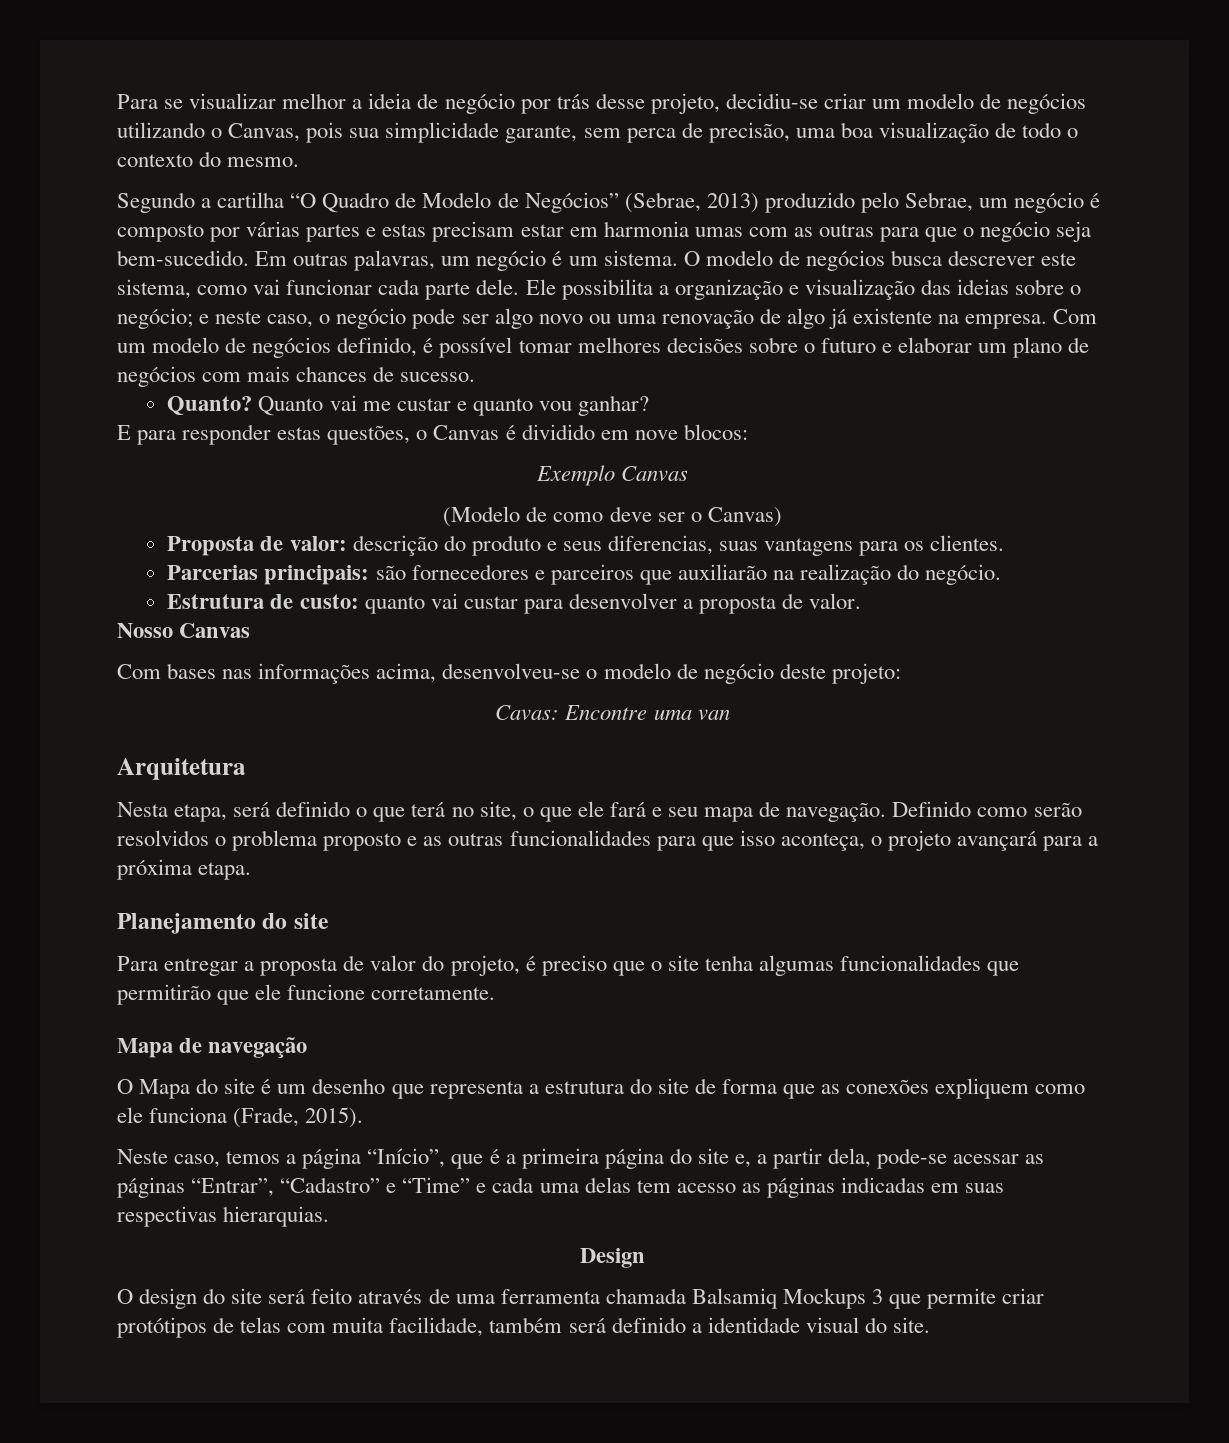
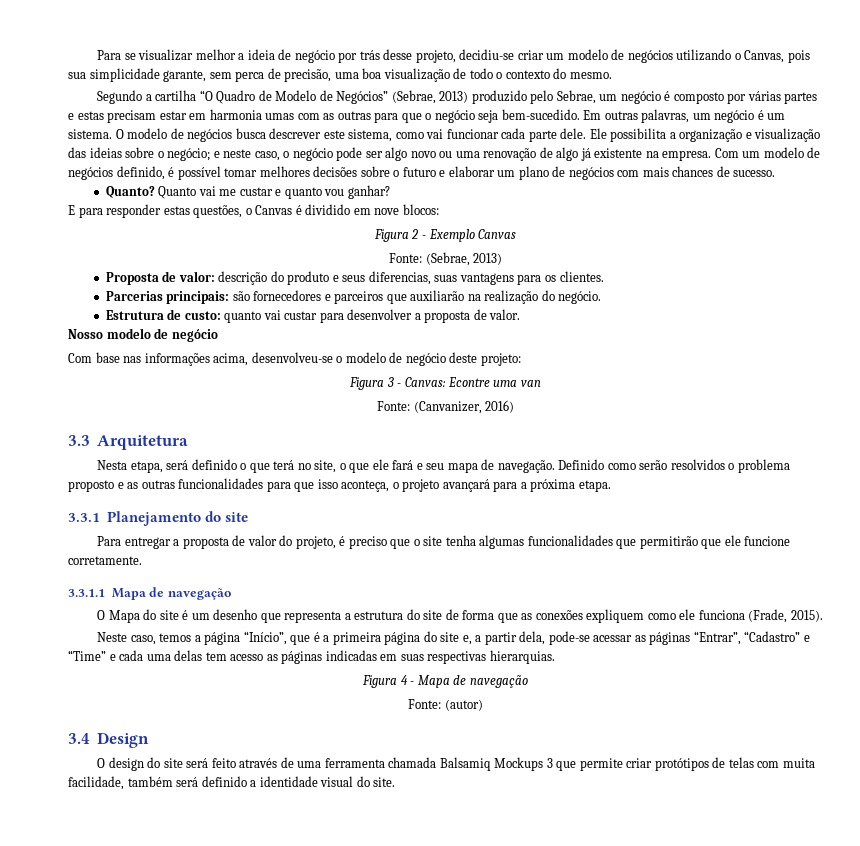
- Exemplo Canvas
+ Figura 2 - Exemplo Canvas
- (Modelo de como deve ser o Canvas)
+ Fonte: (Sebrae, 2013)
- Nosso Canvas
- Com bases nas informações acima, desenvolveu-se o modelo de negócio deste projeto:
+ Nosso modelo de negócio
+ Com base nas informações acima, desenvolveu-se o modelo de negócio deste projeto:
- Cavas: Encontre uma van
- Arquitetura
+ Figura 3 - Canvas: Econtre uma van
+ Fonte: (Canvanizer, 2016)
+ 3.3 Arquitetura
- Planejamento do site
+ 3.3.1 Planejamento do site
- Mapa de navegação
+ 3.3.1.1 Mapa de navegação
- Design
+ Figura 4 - Mapa de navegação
+ Fonte: (autor)
+ 3.4 Design

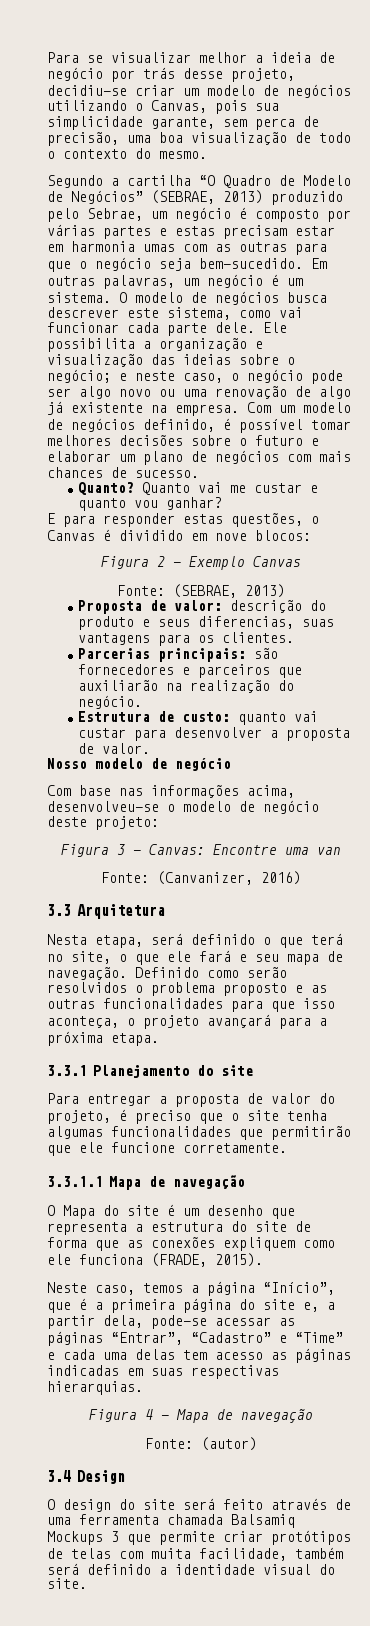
- Segundo a cartilha “O Quadro de Modelo de Negócios” (Sebrae, 2013) produzido pelo Sebrae, um negócio é composto por várias partes e estas precisam estar em harmonia umas com as outras para que o negócio seja bem-sucedido.
+ Segundo a cartilha “O Quadro de Modelo de Negócios” (SEBRAE, 2013) produzido pelo Sebrae, um negócio é composto por várias partes e estas precisam estar em harmonia umas com as outras para que o negócio seja bem-sucedido.
- Fonte: (Sebrae, 2013)
+ Fonte: (SEBRAE, 2013)
- Figura 3 - Canvas: Econtre uma van
+ Figura 3 - Canvas: Encontre uma van
- O Mapa do site é um desenho que representa a estrutura do site de forma que as conexões expliquem como ele funciona (Frade, 2015).
+ O Mapa do site é um desenho que representa a estrutura do site de forma que as conexões expliquem como ele funciona (FRADE, 2015).

